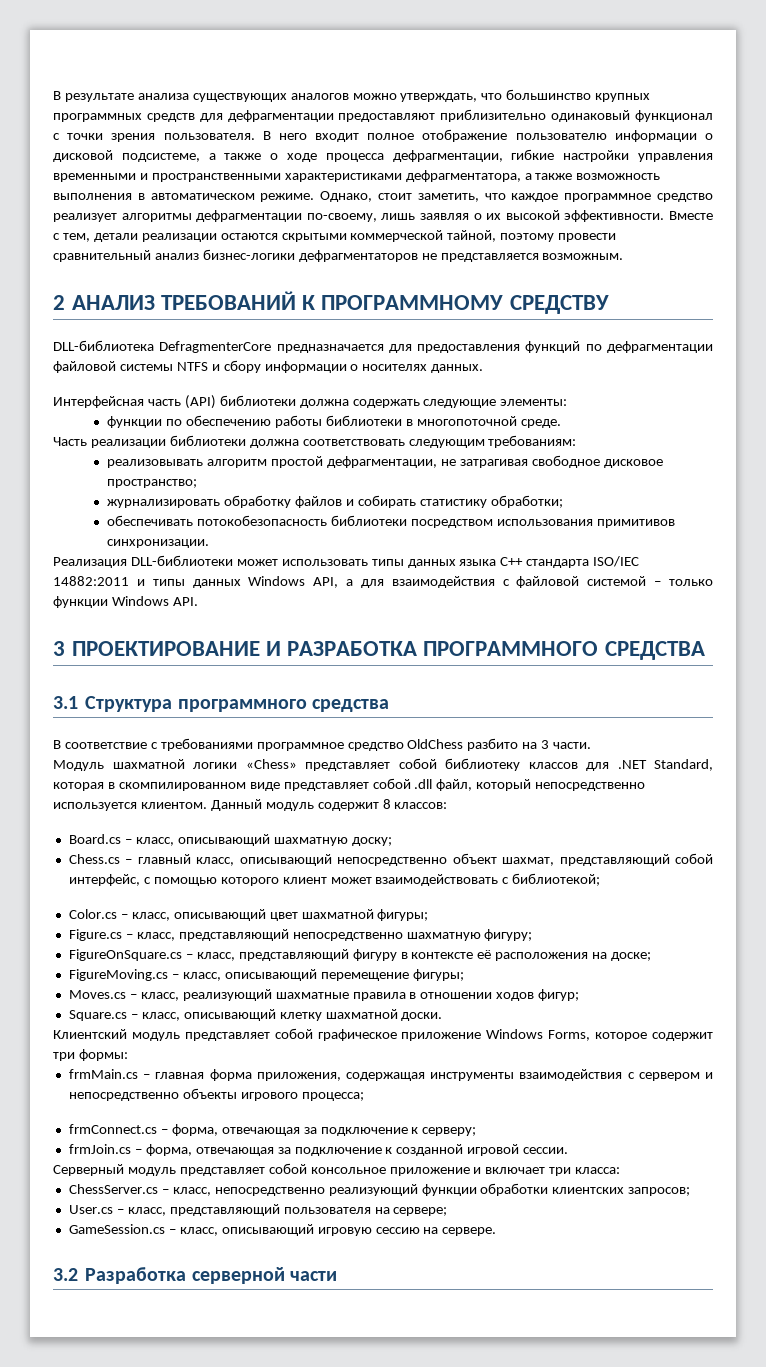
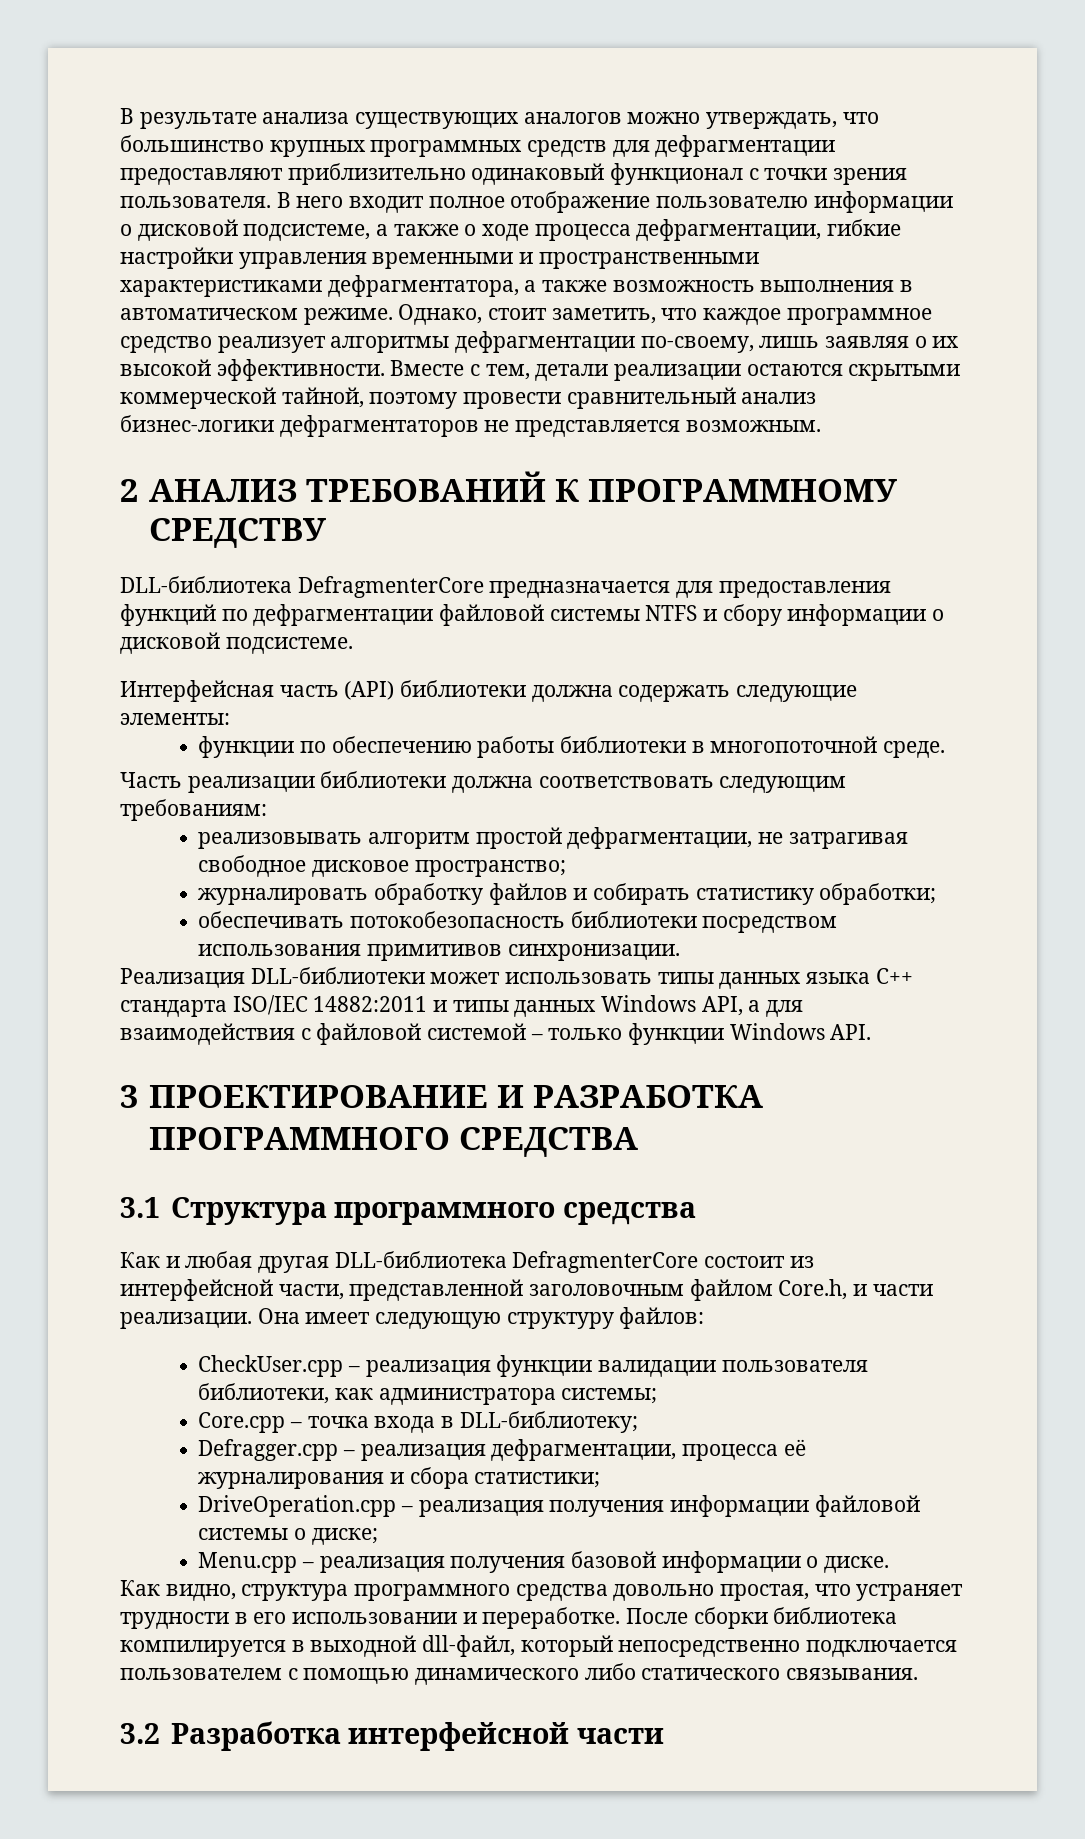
- DLL-библиотека DefragmenterCore предназначается для предоставления функций по дефрагментации файловой системы NTFS и сбору информации о носителях данных.
+ DLL-библиотека DefragmenterCore предназначается для предоставления функций по дефрагментации файловой системы NTFS и сбору информации о дисковой подсистеме.
- журнализировать обработку файлов и собирать статистику обработки;
+ журналировать обработку файлов и собирать статистику обработки;
- В соответствие с требованиями программное средство OldChess разбито на 3 части.
- Модуль шахматной логики «Chess» представляет собой библиотеку классов для .NET Standard, которая в скомпилированном виде представляет собой .dll файл, который непосредственно используется клиентом. Данный модуль содержит 8 классов:
- Board.cs – класс, описывающий шахматную доску;
- Chess.cs – главный класс, описывающий непосредственно объект шахмат, представляющий собой интерфейс, с помощью которого клиент может взаимодействовать с библиотекой;
- Color.cs – класс, описывающий цвет шахматной фигуры;
- Figure.cs – класс, представляющий непосредственно шахматную фигуру;
- FigureOnSquare.cs – класс, представляющий фигуру в контексте её расположения на доске;
- FigureMoving.cs – класс, описывающий перемещение фигуры;
- Moves.cs – класс, реализующий шахматные правила в отношении ходов фигур;
- Square.cs – класс, описывающий клетку шахматной доски.
- Клиентский модуль представляет собой графическое приложение Windows Forms, которое содержит три формы:
- frmMain.cs – главная форма приложения, содержащая инструменты взаимодействия с сервером и непосредственно объекты игрового процесса;
- frmConnect.cs – форма, отвечающая за подключение к серверу;
- frmJoin.cs – форма, отвечающая за подключение к созданной игровой сессии.
- Серверный модуль представляет собой консольное приложение и включает три класса:
- ChessServer.cs – класс, непосредственно реализующий функции обработки клиентских запросов;
- User.cs – класс, представляющий пользователя на сервере;
- GameSession.cs – класс, описывающий игровую сессию на сервере.
+ Как и любая другая DLL-библиотека DefragmenterCore состоит из интерфейсной части, представленной заголовочным файлом Core.h, и части реализации. Она имеет следующую структуру файлов:
+ CheckUser.cpp – реализация функции валидации пользователя библиотеки, как администратора системы;
+ Core.cpp – точка входа в DLL-библиотеку;
+ Defragger.cpp – реализация дефрагментации, процесса её журналирования и сбора статистики;
+ DriveOperation.cpp – реализация получения информации файловой системы о диске;
+ Menu.cpp – реализация получения базовой информации о диске.
+ Как видно, структура программного средства довольно простая, что устраняет трудности в его использовании и переработке. После сборки библиотека компилируется в выходной dll-файл, который непосредственно подключается пользователем с помощью динамического либо статического связывания.
- 3.2 Разработка серверной части
+ 3.2 Разработка интерфейсной части

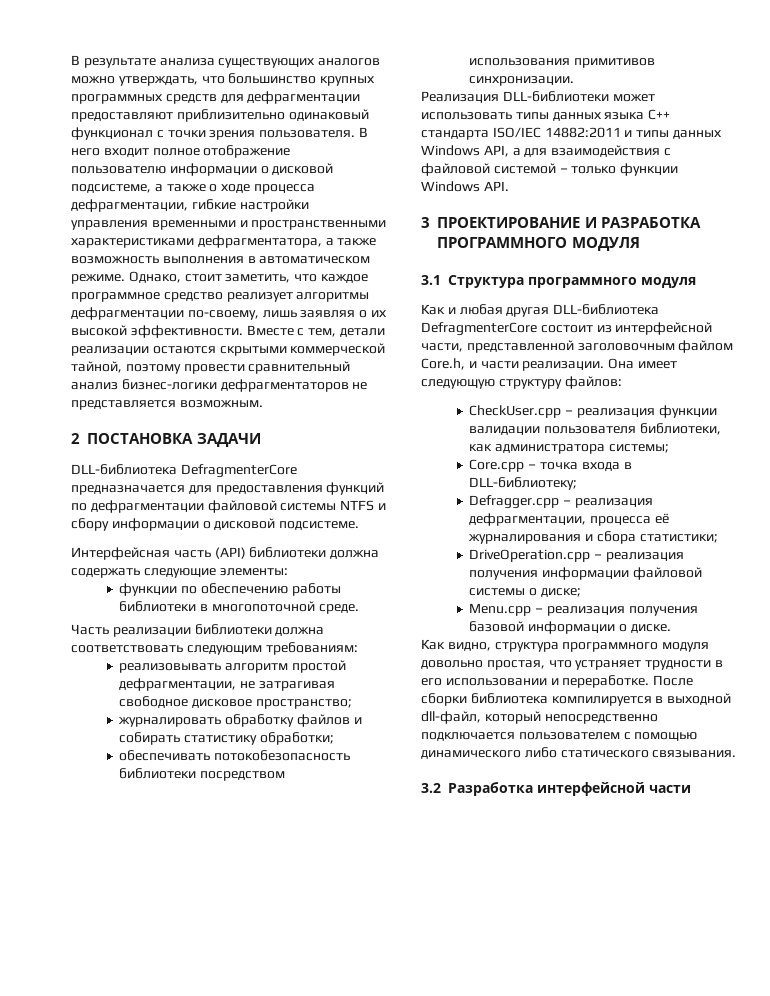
- 2 АНАЛИЗ ТРЕБОВАНИЙ К ПРОГРАММНОМУ СРЕДСТВУ
+ 2 ПОСТАНОВКА ЗАДАЧИ
- 3 ПРОЕКТИРОВАНИЕ И РАЗРАБОТКА ПРОГРАММНОГО СРЕДСТВА
+ 3 ПРОЕКТИРОВАНИЕ И РАЗРАБОТКА ПРОГРАММНОГО МОДУЛЯ
- 3.1 Структура программного средства
+ 3.1 Структура программного модуля
- Как видно, структура программного средства довольно простая, что устраняет трудности в его использовании и переработке.
+ Как видно, структура программного модуля довольно простая, что устраняет трудности в его использовании и переработке.

